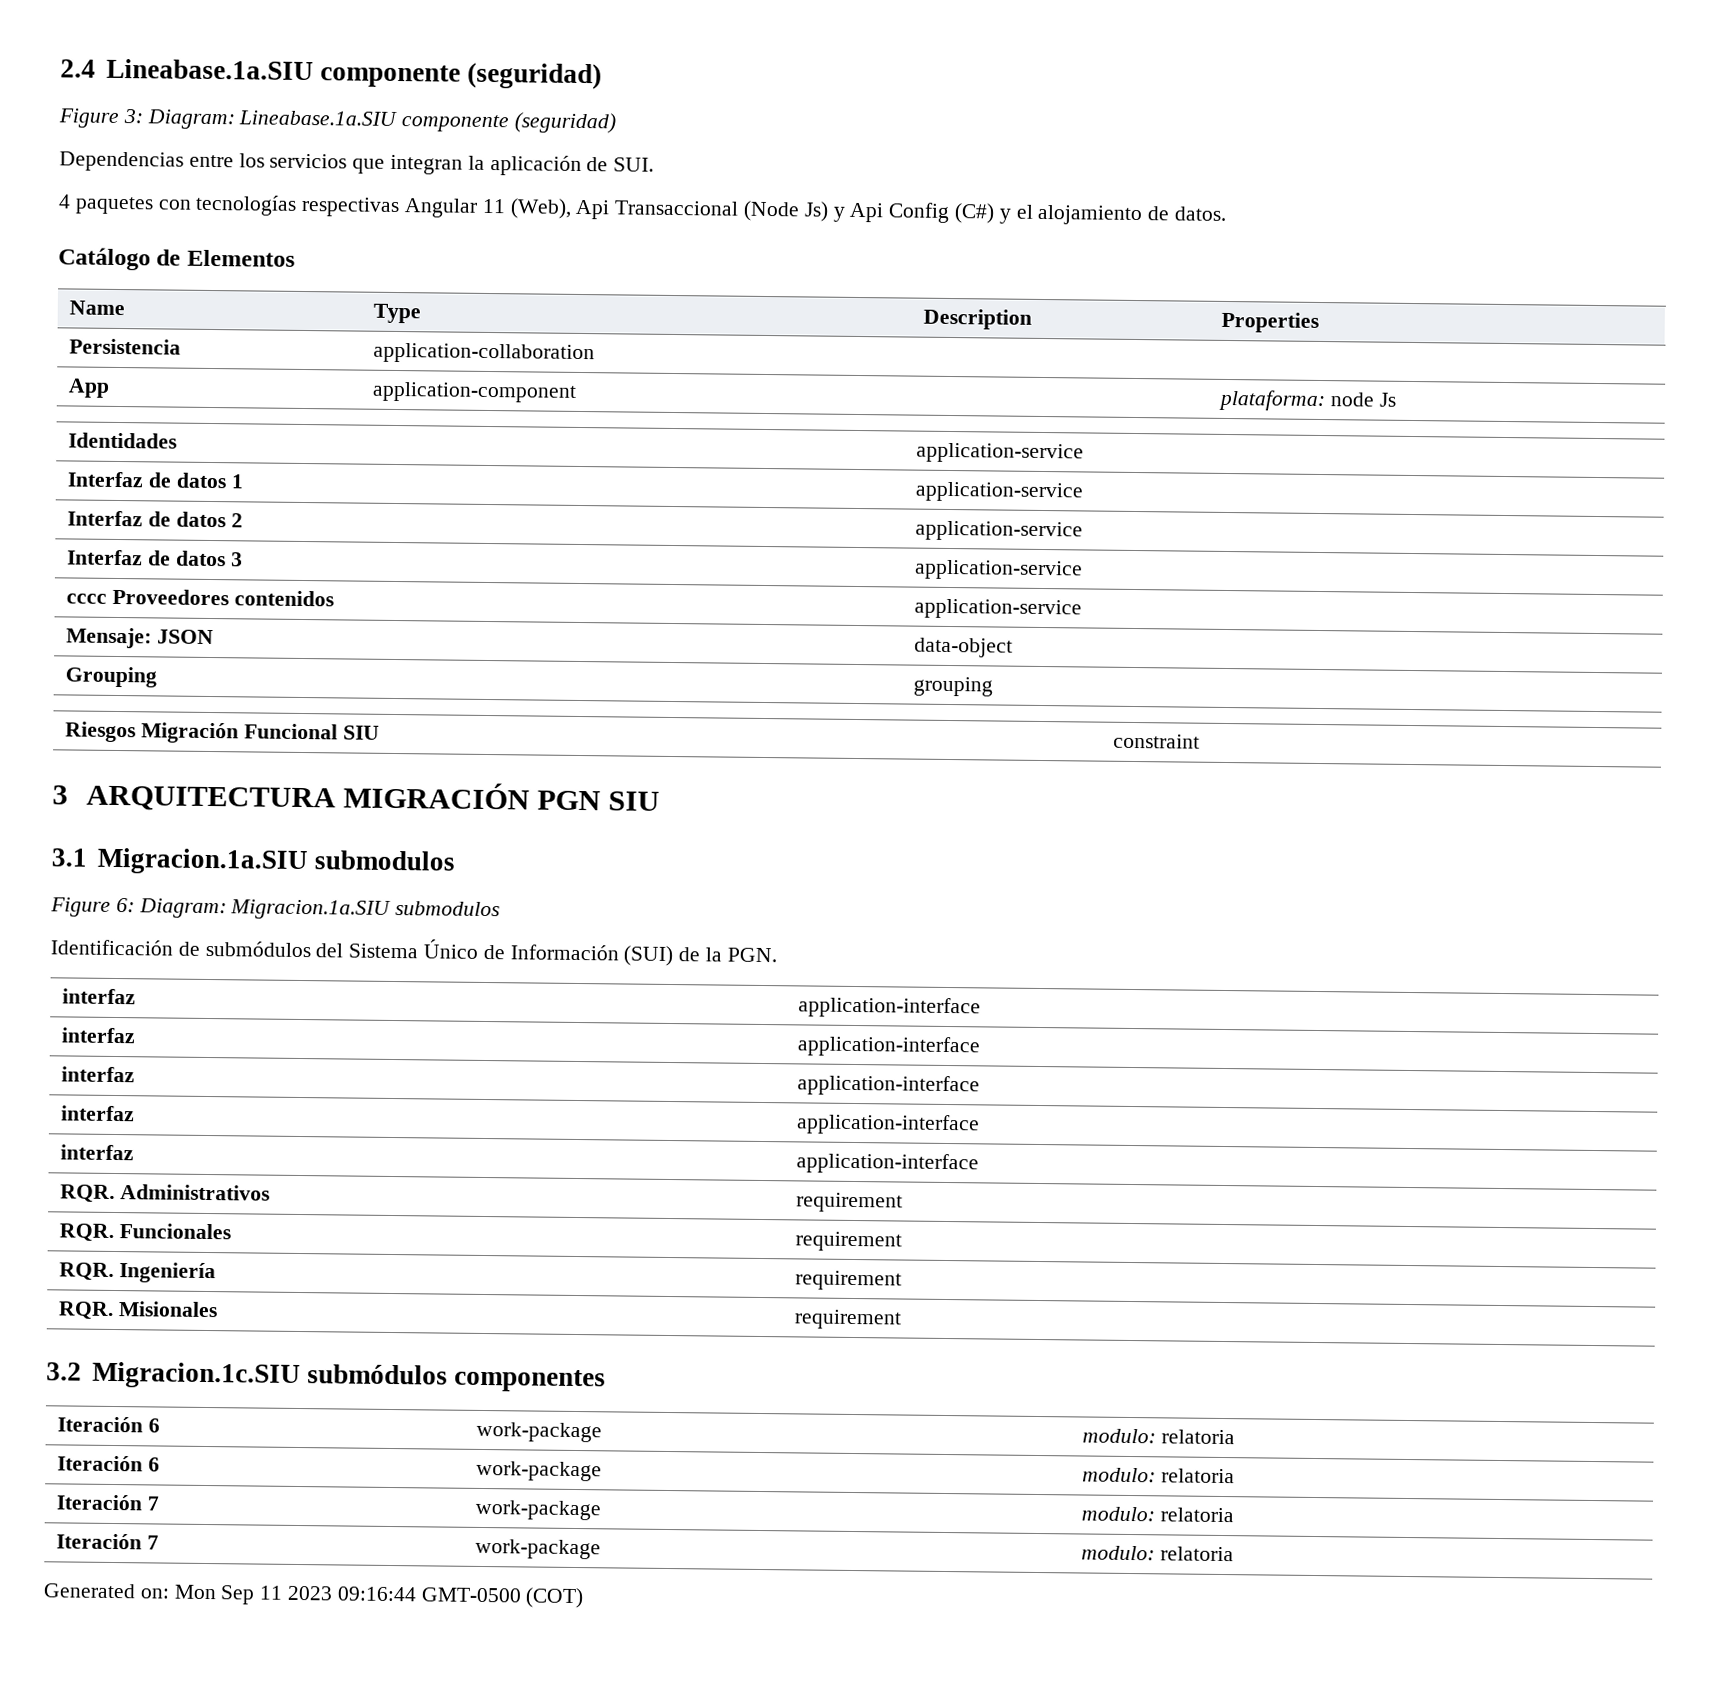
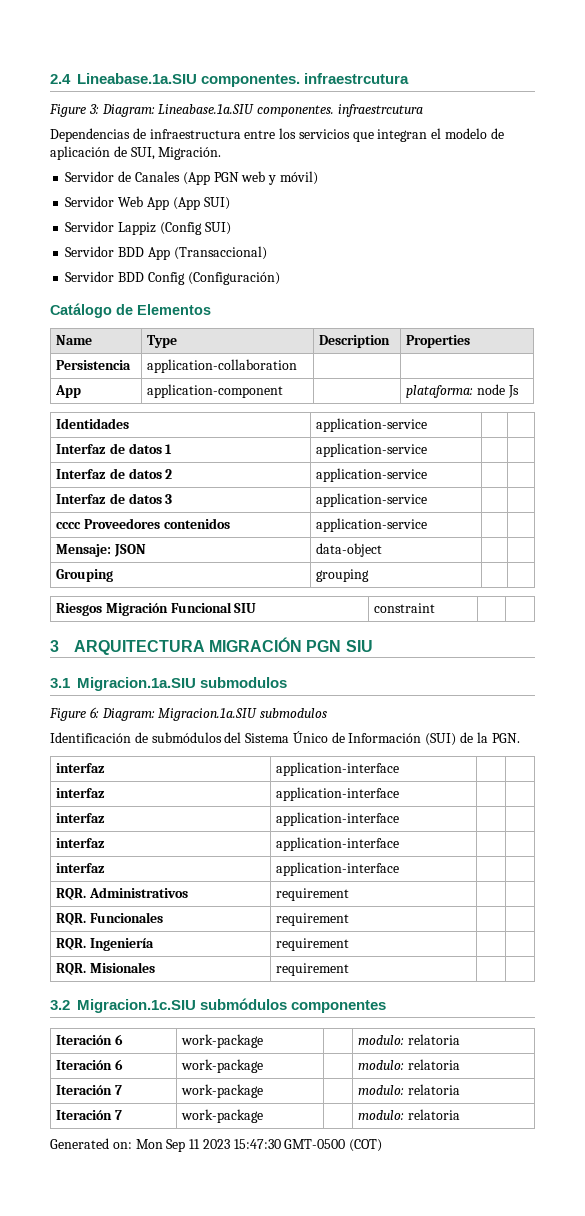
- 2.4 Lineabase.1a.SIU componente (seguridad)
+ 2.4 Lineabase.1a.SIU componentes. infraestrcutura
- Figure 3: Diagram: Lineabase.1a.SIU componente (seguridad)
+ Figure 3: Diagram: Lineabase.1a.SIU componentes. infraestrcutura
- Dependencias entre los servicios que integran la aplicación de SUI.
- 4 paquetes con tecnologías respectivas Angular 11 (Web), Api Transaccional (Node Js) y Api Config (C#) y el alojamiento de datos.
+ Dependencias de infraestructura entre los servicios que integran el modelo de aplicación de SUI, Migración.
+ Servidor de Canales (App PGN web y móvil)
+ Servidor Web App (App SUI)
+ Servidor Lappiz (Config SUI)
+ Servidor BDD App (Transaccional)
+ Servidor BDD Config (Configuración)
- Generated on: Mon Sep 11 2023 09:16:44 GMT-0500 (COT)
+ Generated on: Mon Sep 11 2023 15:47:30 GMT-0500 (COT)

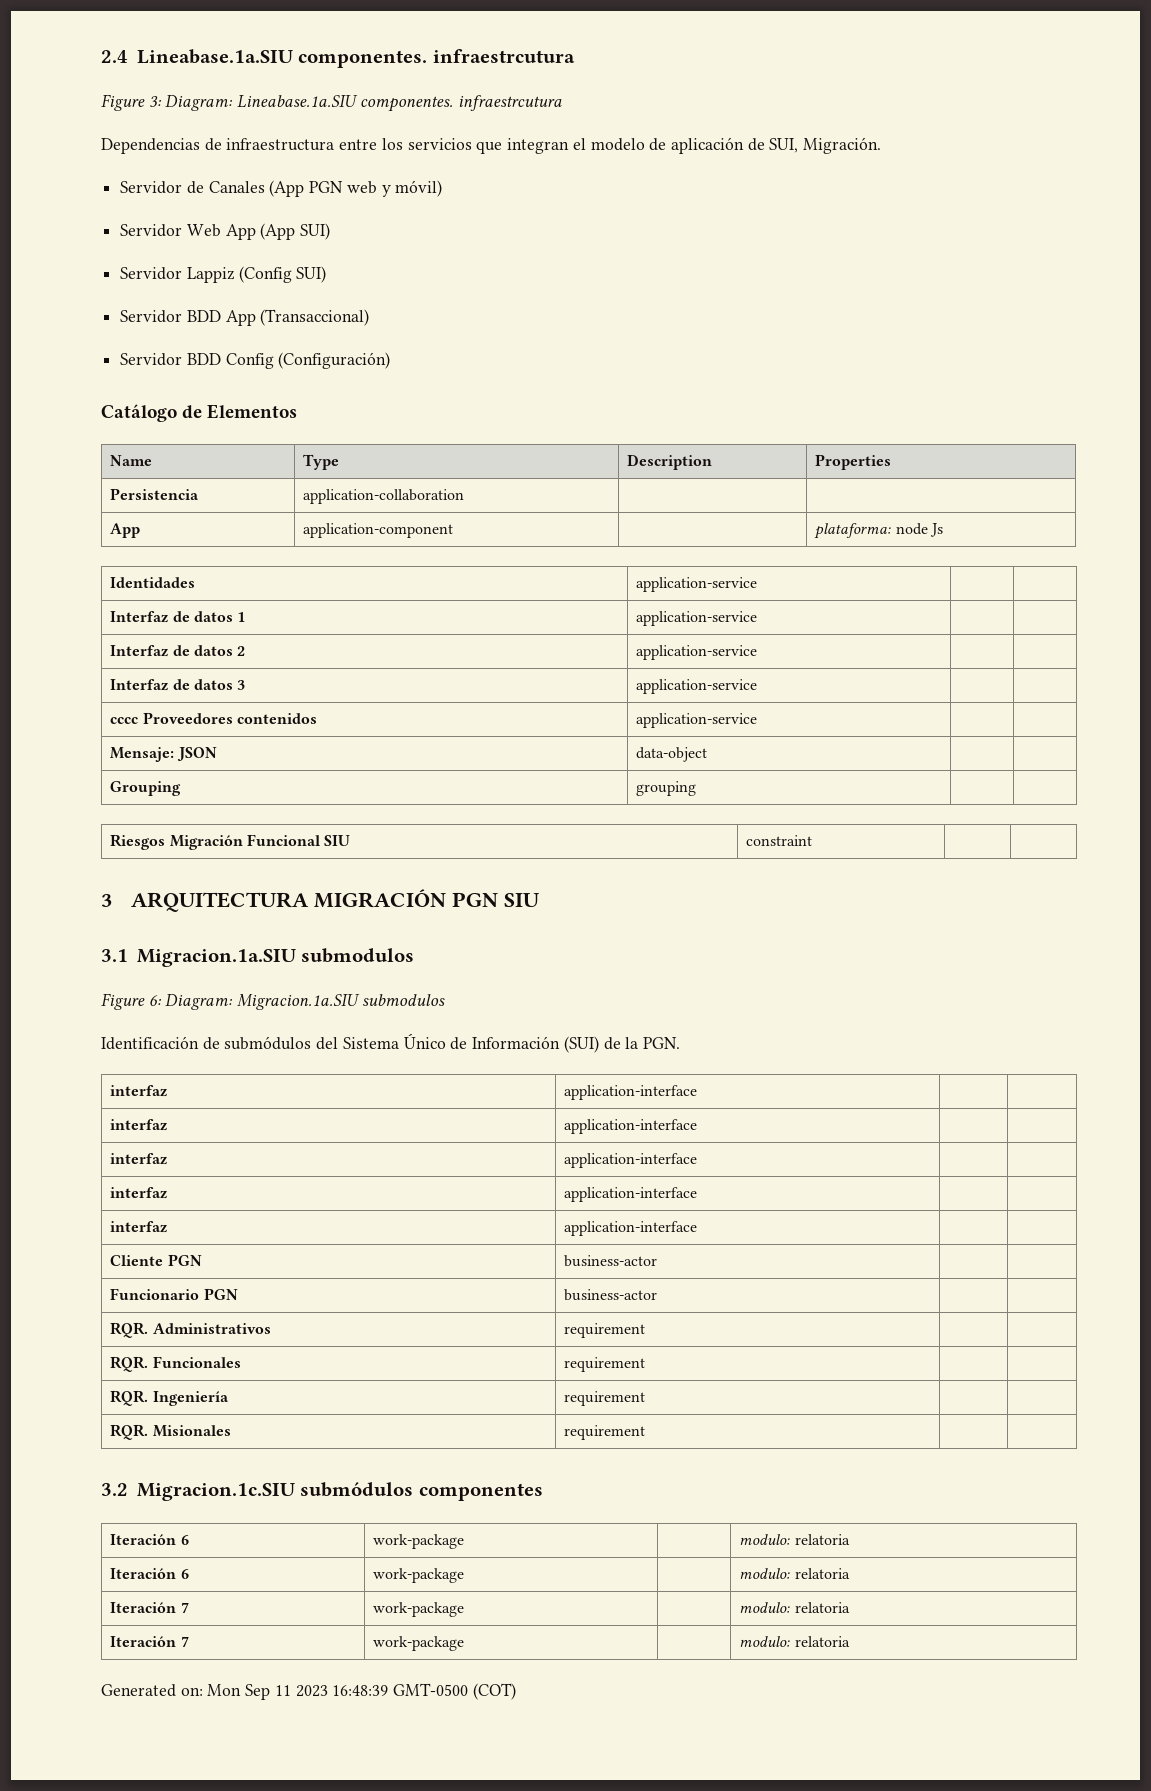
+ Cliente PGN | business-actor | |
+ Funcionario PGN | business-actor | |
- Generated on: Mon Sep 11 2023 15:47:30 GMT-0500 (COT)
+ Generated on: Mon Sep 11 2023 16:48:39 GMT-0500 (COT)

